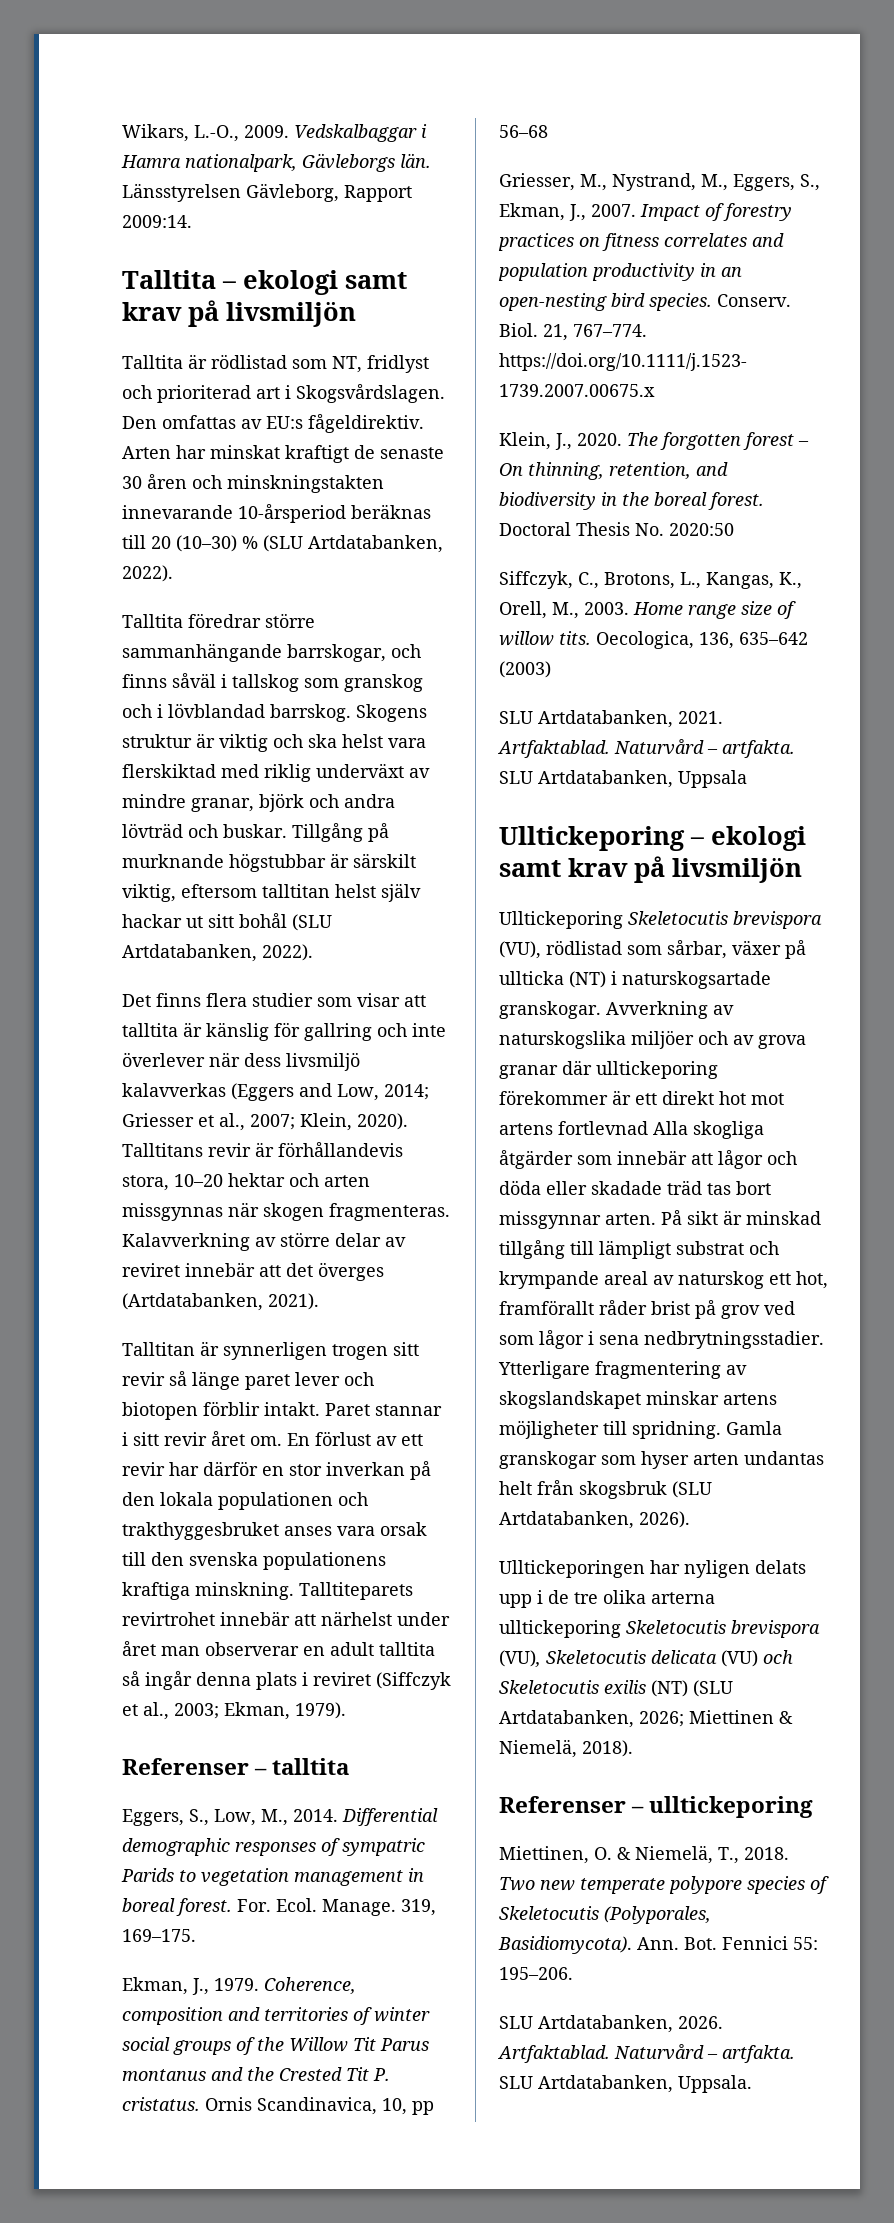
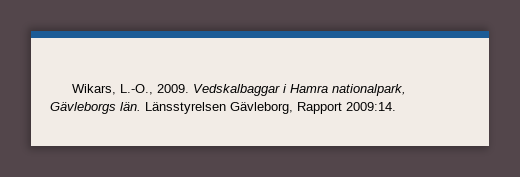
- Talltita – ekologi samt krav på livsmiljön
- Talltita är rödlistad som NT, fridlyst och prioriterad art i Skogsvårdslagen. Den omfattas av EU:s fågeldirektiv. Arten har minskat kraftigt de senaste 30 åren och minskningstakten innevarande 10-årsperiod beräknas till 20 (10–30) % (SLU Artdatabanken, 2022).
- Talltita föredrar större sammanhängande barrskogar, och finns såväl i tallskog som granskog och i lövblandad barrskog. Skogens struktur är viktig och ska helst vara flerskiktad med riklig underväxt av mindre granar, björk och andra lövträd och buskar. Tillgång på murknande högstubbar är särskilt viktig, eftersom talltitan helst själv hackar ut sitt bohål (SLU Artdatabanken, 2022).
- Det finns flera studier som visar att talltita är känslig för gallring och inte överlever när dess livsmiljö kalavverkas (Eggers and Low, 2014; Griesser et al., 2007; Klein, 2020). Talltitans revir är förhållandevis stora, 10–20 hektar och arten missgynnas när skogen fragmenteras. Kalavverkning av större delar av reviret innebär att det överges (Artdatabanken, 2021).
- Talltitan är synnerligen trogen sitt revir så länge paret lever och biotopen förblir intakt. Paret stannar i sitt revir året om. En förlust av ett revir har därför en stor inverkan på den lokala populationen och trakthyggesbruket anses vara orsak till den svenska populationens kraftiga minskning. Talltiteparets revirtrohet innebär att närhelst under året man observerar en adult talltita så ingår denna plats i reviret (Siffczyk et al., 2003; Ekman, 1979).
- Referenser – talltita
- Eggers, S., Low, M., 2014. Differential demographic responses of sympatric Parids to vegetation management in boreal forest. For. Ecol. Manage. 319, 169–175.
- Ekman, J., 1979. Coherence, composition and territories of winter social groups of the Willow Tit Parus montanus and the Crested Tit P. cristatus. Ornis Scandinavica, 10, pp 56–68
- Griesser, M., Nystrand, M., Eggers, S., Ekman, J., 2007. Impact of forestry practices on fitness correlates and population productivity in an open-nesting bird species. Conserv. Biol. 21, 767–774. https://doi.org/10.1111/j.1523- 1739.2007.00675.x
- Klein, J., 2020. The forgotten forest – On thinning, retention, and biodiversity in the boreal forest. Doctoral Thesis No. 2020:50
- Siffczyk, C., Brotons, L., Kangas, K., Orell, M., 2003. Home range size of willow tits. Oecologica, 136, 635–642 (2003)
- SLU Artdatabanken, 2021. Artfaktablad. Naturvård – artfakta. SLU Artdatabanken, Uppsala
- Ulltickeporing – ekologi samt krav på livsmiljön
- Ulltickeporing Skeletocutis brevispora (VU), rödlistad som sårbar, växer på ullticka (NT) i naturskogsartade granskogar. Avverkning av naturskogslika miljöer och av grova granar där ulltickeporing förekommer är ett direkt hot mot artens fortlevnad Alla skogliga åtgärder som innebär att lågor och döda eller skadade träd tas bort missgynnar arten. På sikt är minskad tillgång till lämpligt substrat och krympande areal av naturskog ett hot, framförallt råder brist på grov ved som lågor i sena nedbrytningsstadier. Ytterligare fragmentering av skogslandskapet minskar artens möjligheter till spridning. Gamla granskogar som hyser arten undantas helt från skogsbruk (SLU Artdatabanken, 2026).
- Ulltickeporingen har nyligen delats upp i de tre olika arterna ulltickeporing Skeletocutis brevispora (VU), Skeletocutis delicata (VU) och Skeletocutis exilis (NT) (SLU Artdatabanken, 2026; Miettinen & Niemelä, 2018).
- Referenser – ulltickeporing
- Miettinen, O. & Niemelä, T., 2018. Two new temperate polypore species of Skeletocutis (Polyporales, Basidiomycota). Ann. Bot. Fennici 55: 195–206.
- SLU Artdatabanken, 2026. Artfaktablad. Naturvård – artfakta. SLU Artdatabanken, Uppsala.

